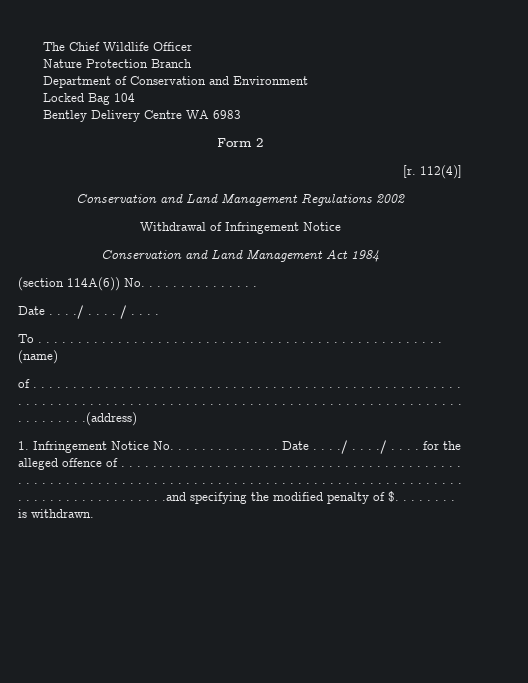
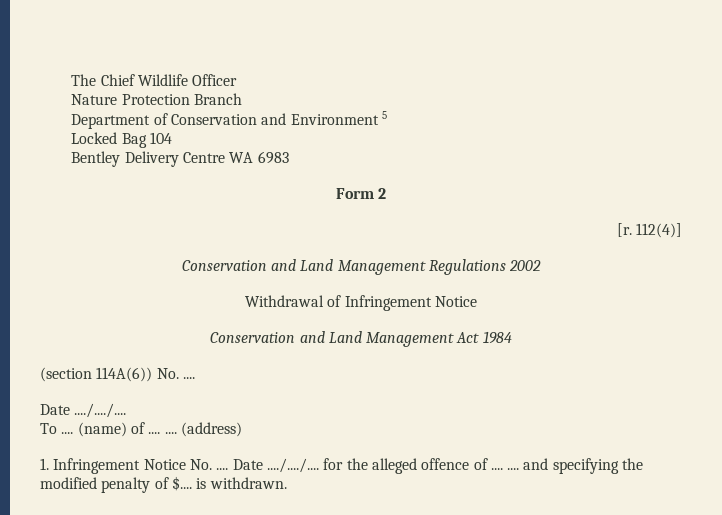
- Department of Conservation and Environment
+ Department of Conservation and Environment 5
- (section 114A(6)) No. . . . . . . . . . . . . . .
- Date . . . ./ . . . . / . . . .
- To . . . . . . . . . . . . . . . . . . . . . . . . . . . . . . . . . . . . . . . . . . . . . . . . . . . (name)
- of . . . . . . . . . . . . . . . . . . . . . . . . . . . . . . . . . . . . . . . . . . . . . . . . . . . . . . . . . . . . . . . . . . . . . . . . . . . . . . . . . . . . . . . . . . . . . . . . . . . . . . . . . . . . . . . . . . . . . . .(address)
- 1. Infringement Notice No. . . . . . . . . . . . . . Date . . . ./ . . . ./ . . . . for the alleged offence of . . . . . . . . . . . . . . . . . . . . . . . . . . . . . . . . . . . . . . . . . . . . . . . . . . . . . . . . . . . . . . . . . . . . . . . . . . . . . . . . . . . . . . . . . . . . . . . . . . . . . . . . . . . . . . . . . . . . . .and specifying the modified penalty of $. . . . . . . . is withdrawn.
+ (section 114A(6)) No. ....
+ Date ..../..../....
+ To .... (name) of .... .... (address)
+ 1. Infringement Notice No. .... Date ..../..../.... for the alleged offence of .... .... and specifying the modified penalty of $.... is withdrawn.

